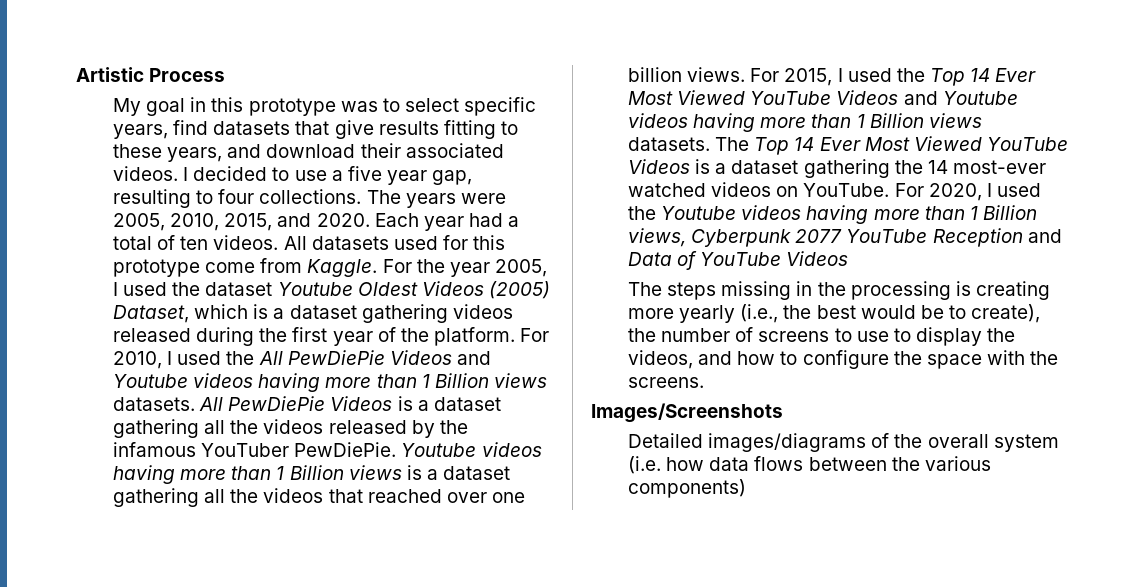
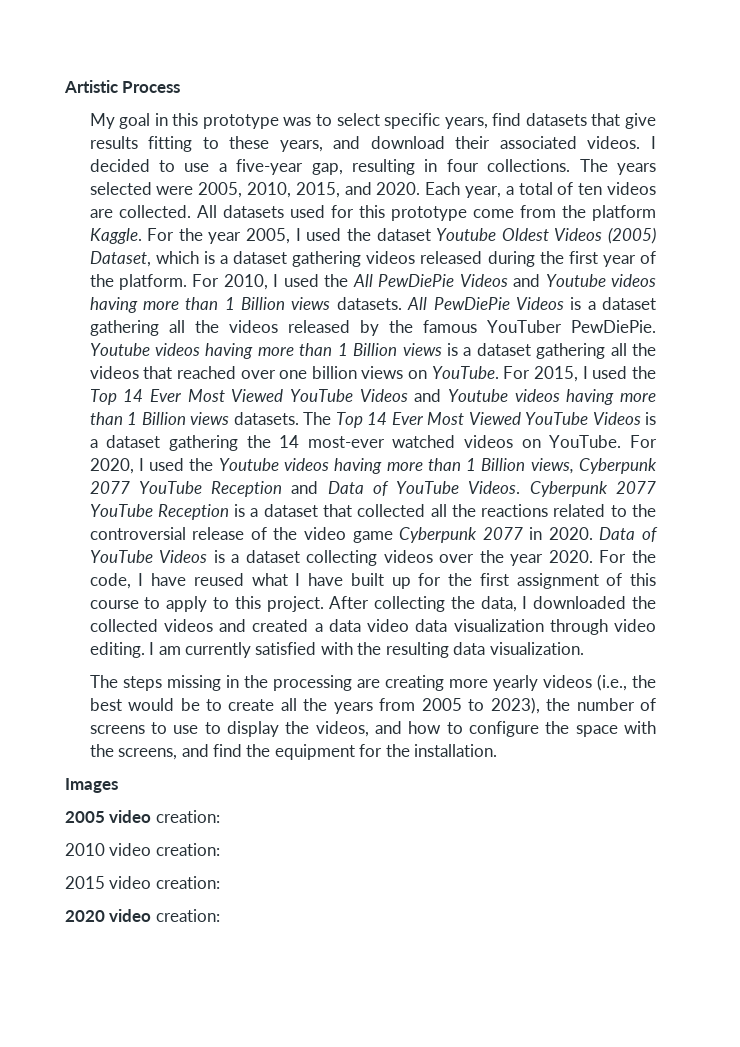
- I decided to use a five year gap, resulting to four collections.
+ I decided to use a five-year gap, resulting in four collections.
- The years were 2005, 2010, 2015, and 2020.
+ The years selected were 2005, 2010, 2015, and 2020.
- Each year had a total of ten videos.
+ Each year, a total of ten videos are collected.
- All datasets used for this prototype come from Kaggle.
+ All datasets used for this prototype come from the platform Kaggle.
- All PewDiePie Videos is a dataset gathering all the videos released by the infamous YouTuber PewDiePie.
+ All PewDiePie Videos is a dataset gathering all the videos released by the famous YouTuber PewDiePie.
- Youtube videos having more than 1 Billion views is a dataset gathering all the videos that reached over one billion views.
+ Youtube videos having more than 1 Billion views is a dataset gathering all the videos that reached over one billion views on YouTube.
- For 2020, I used the Youtube videos having more than 1 Billion views, Cyberpunk 2077 YouTube Reception and Data of YouTube Videos
+ For 2020, I used the Youtube videos having more than 1 Billion views, Cyberpunk 2077 YouTube Reception and Data of YouTube Videos. Cyberpunk 2077 YouTube Reception is a dataset that collected all the reactions related to the controversial release of the video game Cyberpunk 2077 in 2020. Data of YouTube Videos is a dataset collecting videos over the year 2020. For the code, I have reused what I have built up for the first assignment of this course to apply to this project. After collecting the data, I downloaded the collected videos and created a data video data visualization through video editing. I am currently satisfied with the resulting data visualization.
- The steps missing in the processing is creating more yearly (i.e., the best would be to create), the number of screens to use to display the videos, and how to configure the space with the screens.
- Images/Screenshots
- Detailed images/diagrams of the overall system (i.e. how data flows between the various components)
+ The steps missing in the processing are creating more yearly videos (i.e., the best would be to create all the years from 2005 to 2023), the number of screens to use to display the videos, and how to configure the space with the screens, and find the equipment for the installation.
+ Images
+ 2005 video creation:
+ 2010 video creation:
+ 2015 video creation:
+ 2020 video creation:

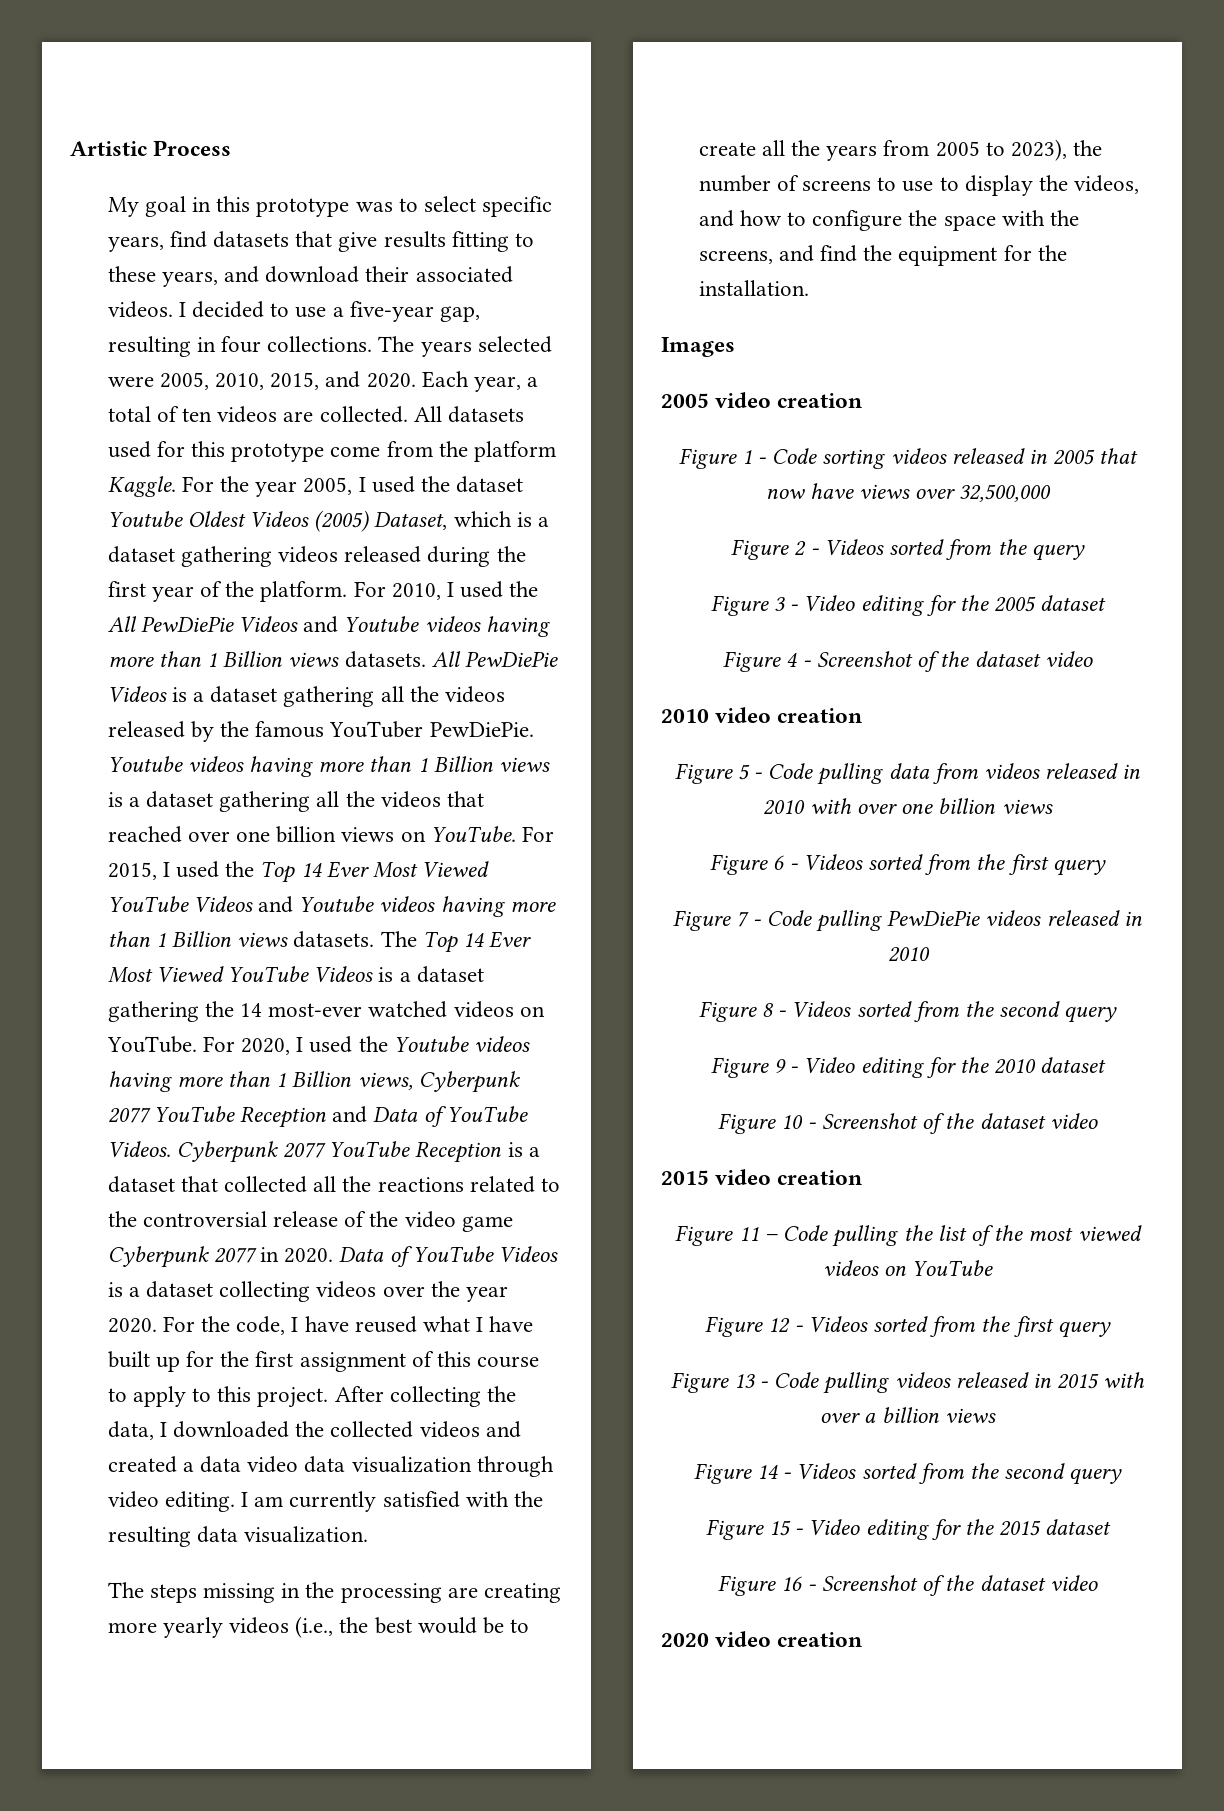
- 2005 video creation:
- 2010 video creation:
- 2015 video creation:
+ 2005 video creation
+ Figure 1 - Code sorting videos released in 2005 that now have views over 32,500,000
+ Figure 2 - Videos sorted from the query
+ Figure 3 - Video editing for the 2005 dataset
+ Figure 4 - Screenshot of the dataset video
+ 2010 video creation
+ Figure 5 - Code pulling data from videos released in 2010 with over one billion views
+ Figure 6 - Videos sorted from the first query
+ Figure 7 - Code pulling PewDiePie videos released in 2010
+ Figure 8 - Videos sorted from the second query
+ Figure 9 - Video editing for the 2010 dataset
+ Figure 10 - Screenshot of the dataset video
+ 2015 video creation
+ Figure 11 – Code pulling the list of the most viewed videos on YouTube
+ Figure 12 - Videos sorted from the first query
+ Figure 13 - Code pulling videos released in 2015 with over a billion views
+ Figure 14 - Videos sorted from the second query
+ Figure 15 - Video editing for the 2015 dataset
+ Figure 16 - Screenshot of the dataset video
- 2020 video creation:
+ 2020 video creation

